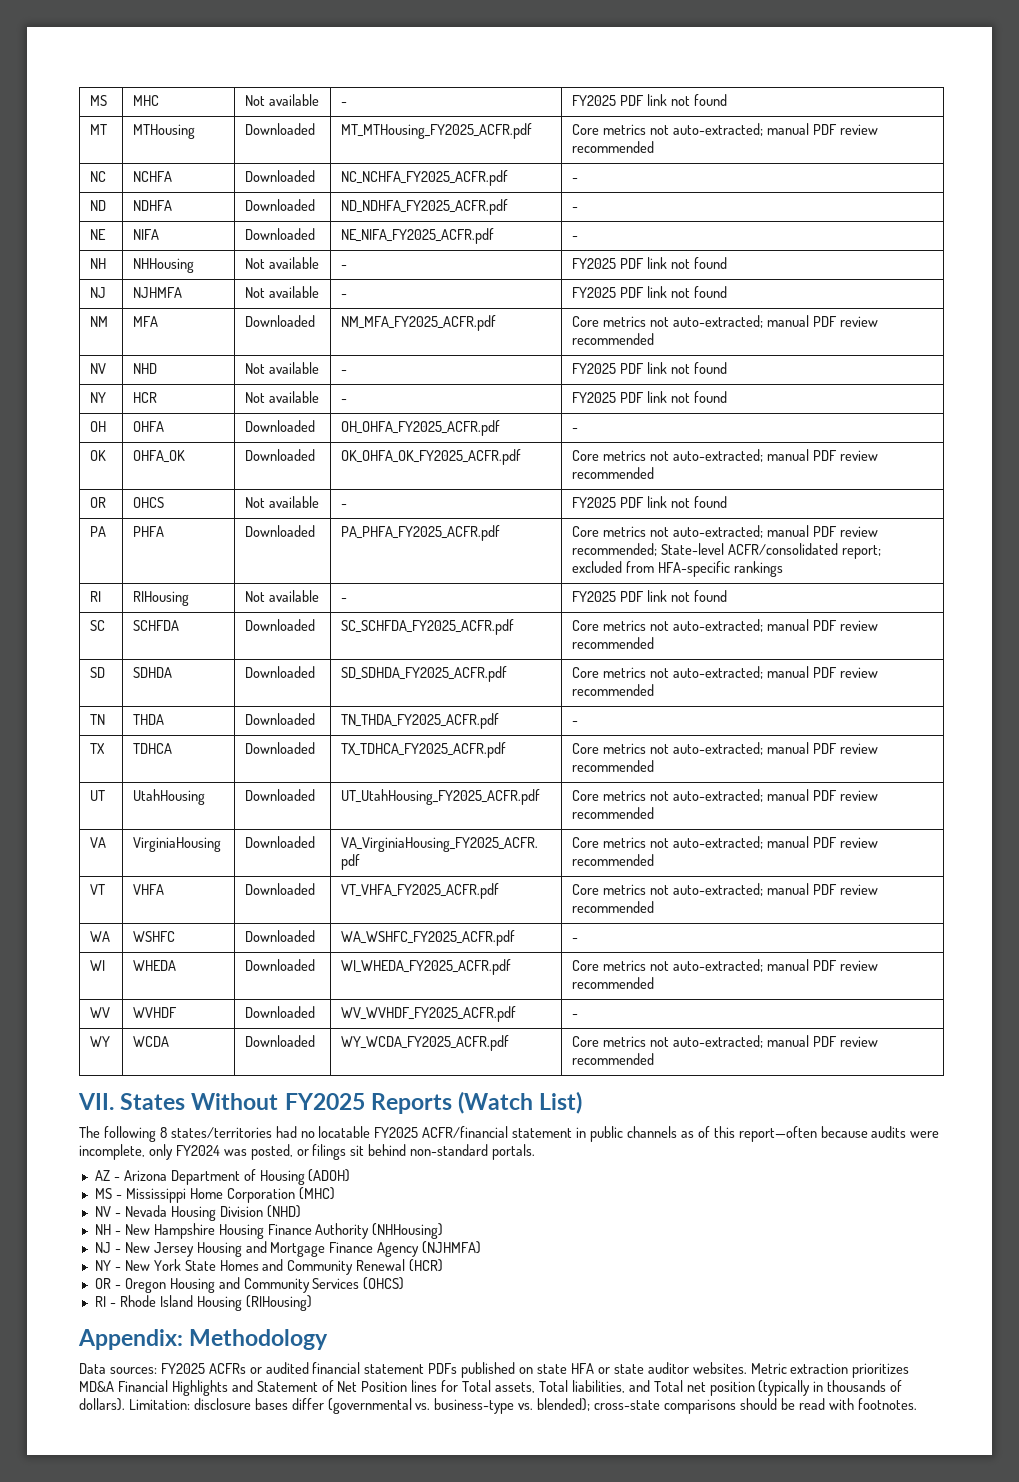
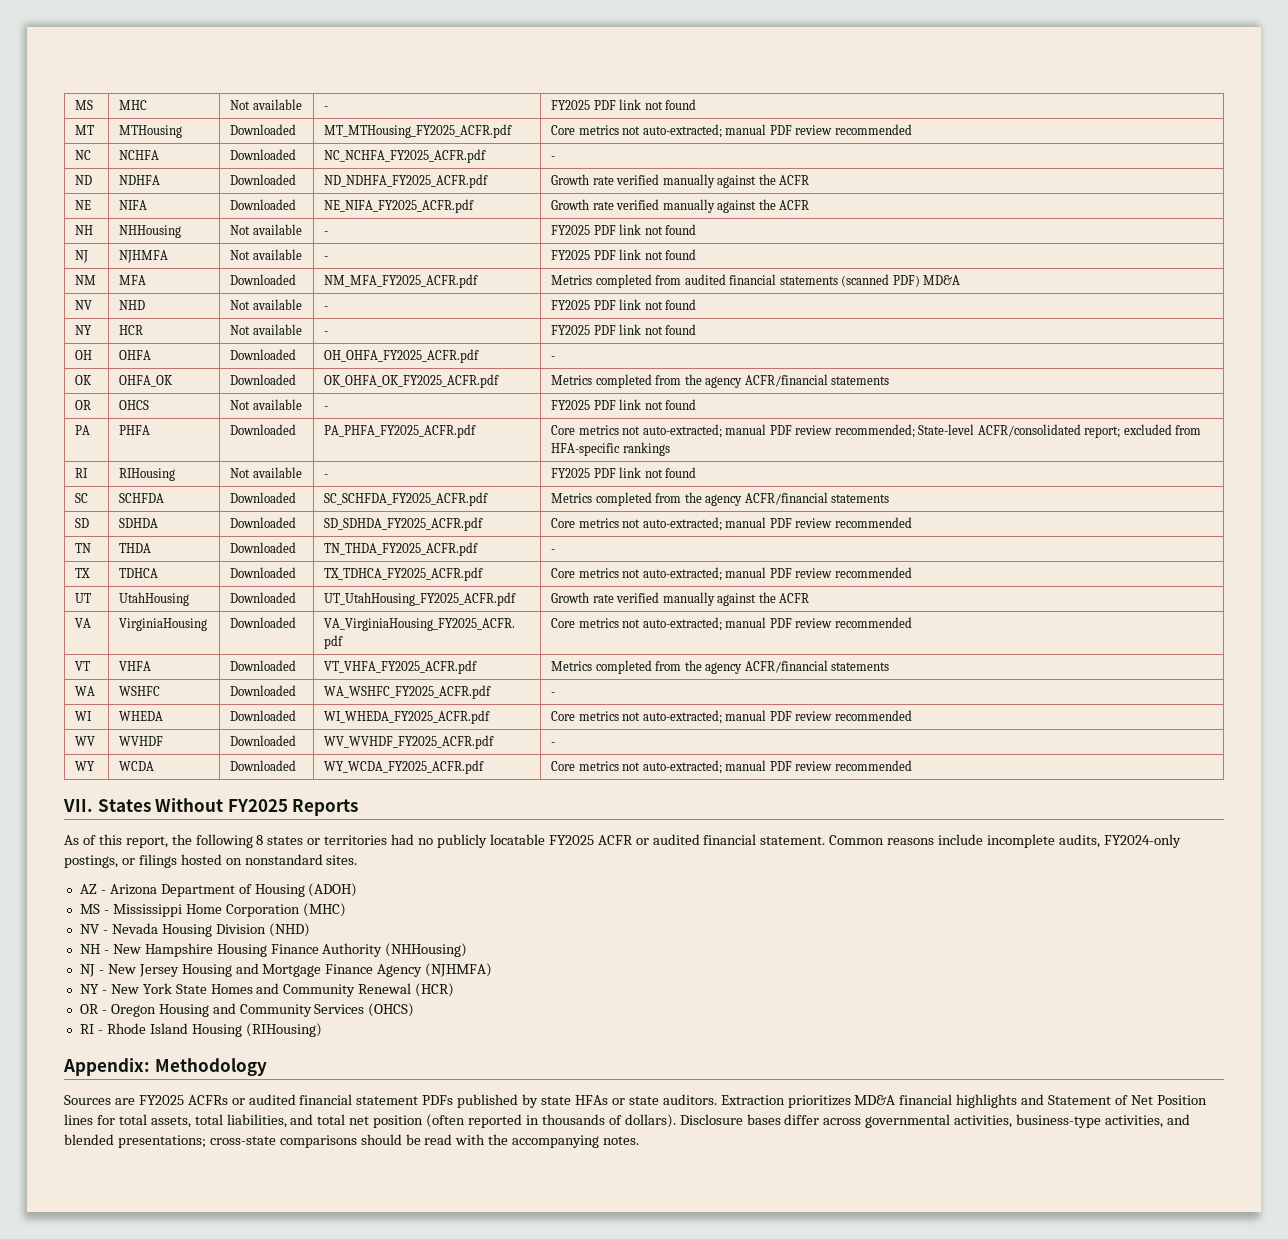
- ND | NDHFA | Downloaded | ND_NDHFA_FY2025_ACFR.pdf | -
- NE | NIFA | Downloaded | NE_NIFA_FY2025_ACFR.pdf | -
+ ND | NDHFA | Downloaded | ND_NDHFA_FY2025_ACFR.pdf | Growth rate verified manually against the ACFR
+ NE | NIFA | Downloaded | NE_NIFA_FY2025_ACFR.pdf | Growth rate verified manually against the ACFR
- NM | MFA | Downloaded | NM_MFA_FY2025_ACFR.pdf | Core metrics not auto-extracted; manual PDF review recommended
+ NM | MFA | Downloaded | NM_MFA_FY2025_ACFR.pdf | Metrics completed from audited financial statements (scanned PDF) MD&A
- OK | OHFA_OK | Downloaded | OK_OHFA_OK_FY2025_ACFR.pdf | Core metrics not auto-extracted; manual PDF review recommended
+ OK | OHFA_OK | Downloaded | OK_OHFA_OK_FY2025_ACFR.pdf | Metrics completed from the agency ACFR/financial statements
- SC | SCHFDA | Downloaded | SC_SCHFDA_FY2025_ACFR.pdf | Core metrics not auto-extracted; manual PDF review recommended
+ SC | SCHFDA | Downloaded | SC_SCHFDA_FY2025_ACFR.pdf | Metrics completed from the agency ACFR/financial statements
- UT | UtahHousing | Downloaded | UT_UtahHousing_FY2025_ACFR.pdf | Core metrics not auto-extracted; manual PDF review recommended
+ UT | UtahHousing | Downloaded | UT_UtahHousing_FY2025_ACFR.pdf | Growth rate verified manually against the ACFR
- VT | VHFA | Downloaded | VT_VHFA_FY2025_ACFR.pdf | Core metrics not auto-extracted; manual PDF review recommended
+ VT | VHFA | Downloaded | VT_VHFA_FY2025_ACFR.pdf | Metrics completed from the agency ACFR/financial statements
- VII. States Without FY2025 Reports (Watch List)
- The following 8 states/territories had no locatable FY2025 ACFR/financial statement in public channels as of this report—often because audits were incomplete, only FY2024 was posted, or filings sit behind non-standard portals.
+ VII. States Without FY2025 Reports
+ As of this report, the following 8 states or territories had no publicly locatable FY2025 ACFR or audited financial statement. Common reasons include incomplete audits, FY2024-only postings, or filings hosted on nonstandard sites.
- Data sources: FY2025 ACFRs or audited financial statement PDFs published on state HFA or state auditor websites. Metric extraction prioritizes MD&A Financial Highlights and Statement of Net Position lines for Total assets, Total liabilities, and Total net position (typically in thousands of dollars).
+ Sources are FY2025 ACFRs or audited financial statement PDFs published by state HFAs or state auditors. Extraction prioritizes MD&A financial highlights and Statement of Net Position lines for total assets, total liabilities, and total net position (often reported in thousands of dollars).
- Limitation: disclosure bases differ (governmental vs. business-type vs. blended); cross-state comparisons should be read with footnotes.
+ Disclosure bases differ across governmental activities, business-type activities, and blended presentations; cross-state comparisons should be read with the accompanying notes.

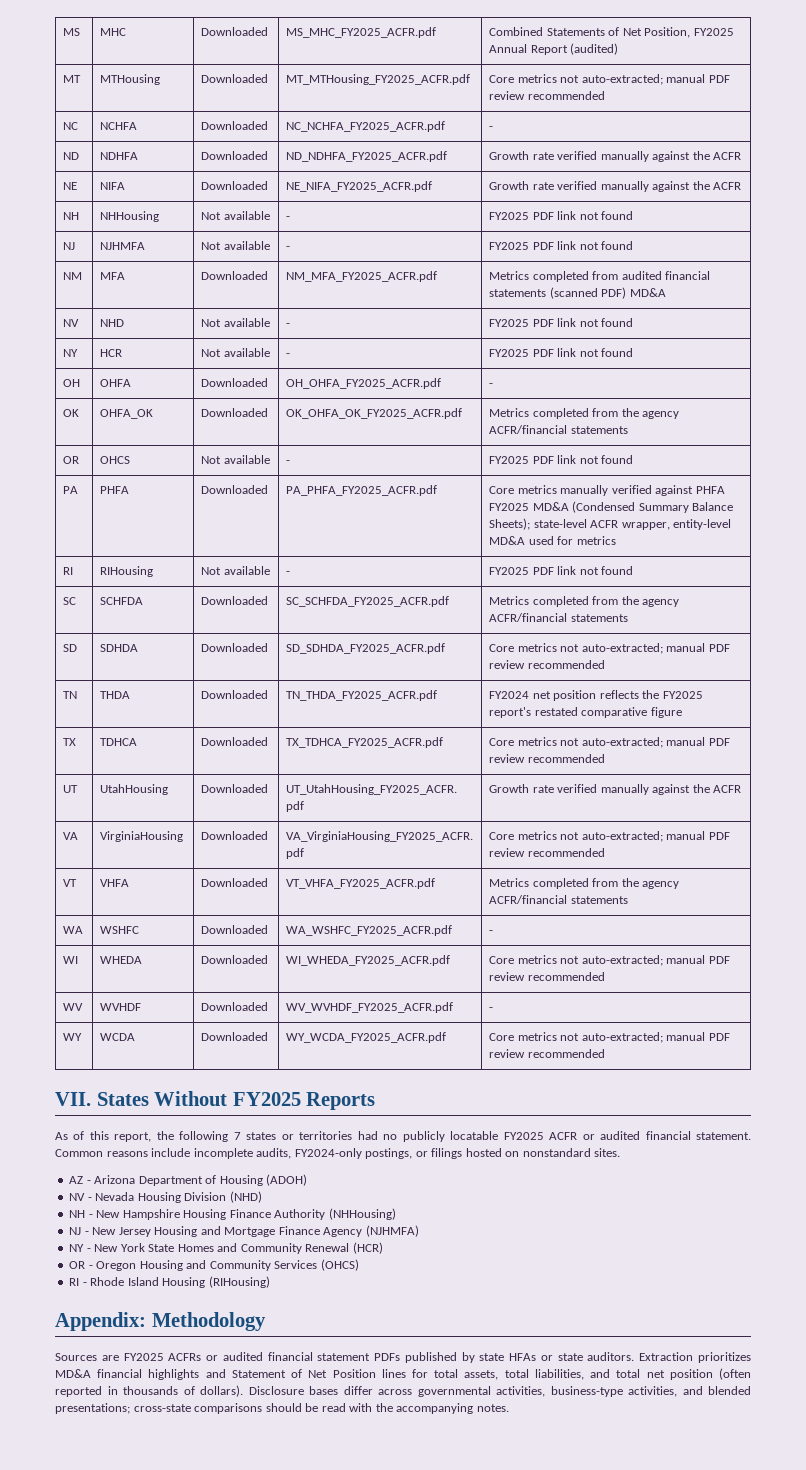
- MS | MHC | Not available | - | FY2025 PDF link not found
+ MS | MHC | Downloaded | MS_MHC_FY2025_ACFR.pdf | Combined Statements of Net Position, FY2025 Annual Report (audited)
- PA | PHFA | Downloaded | PA_PHFA_FY2025_ACFR.pdf | Core metrics not auto-extracted; manual PDF review recommended; State-level ACFR/consolidated report; excluded from HFA-specific rankings
+ PA | PHFA | Downloaded | PA_PHFA_FY2025_ACFR.pdf | Core metrics manually verified against PHFA FY2025 MD&A (Condensed Summary Balance Sheets); state-level ACFR wrapper, entity-level MD&A used for metrics
- TN | THDA | Downloaded | TN_THDA_FY2025_ACFR.pdf | -
+ TN | THDA | Downloaded | TN_THDA_FY2025_ACFR.pdf | FY2024 net position reflects the FY2025 report's restated comparative figure
- As of this report, the following 8 states or territories had no publicly locatable FY2025 ACFR or audited financial statement.
+ As of this report, the following 7 states or territories had no publicly locatable FY2025 ACFR or audited financial statement.
- MS - Mississippi Home Corporation (MHC)

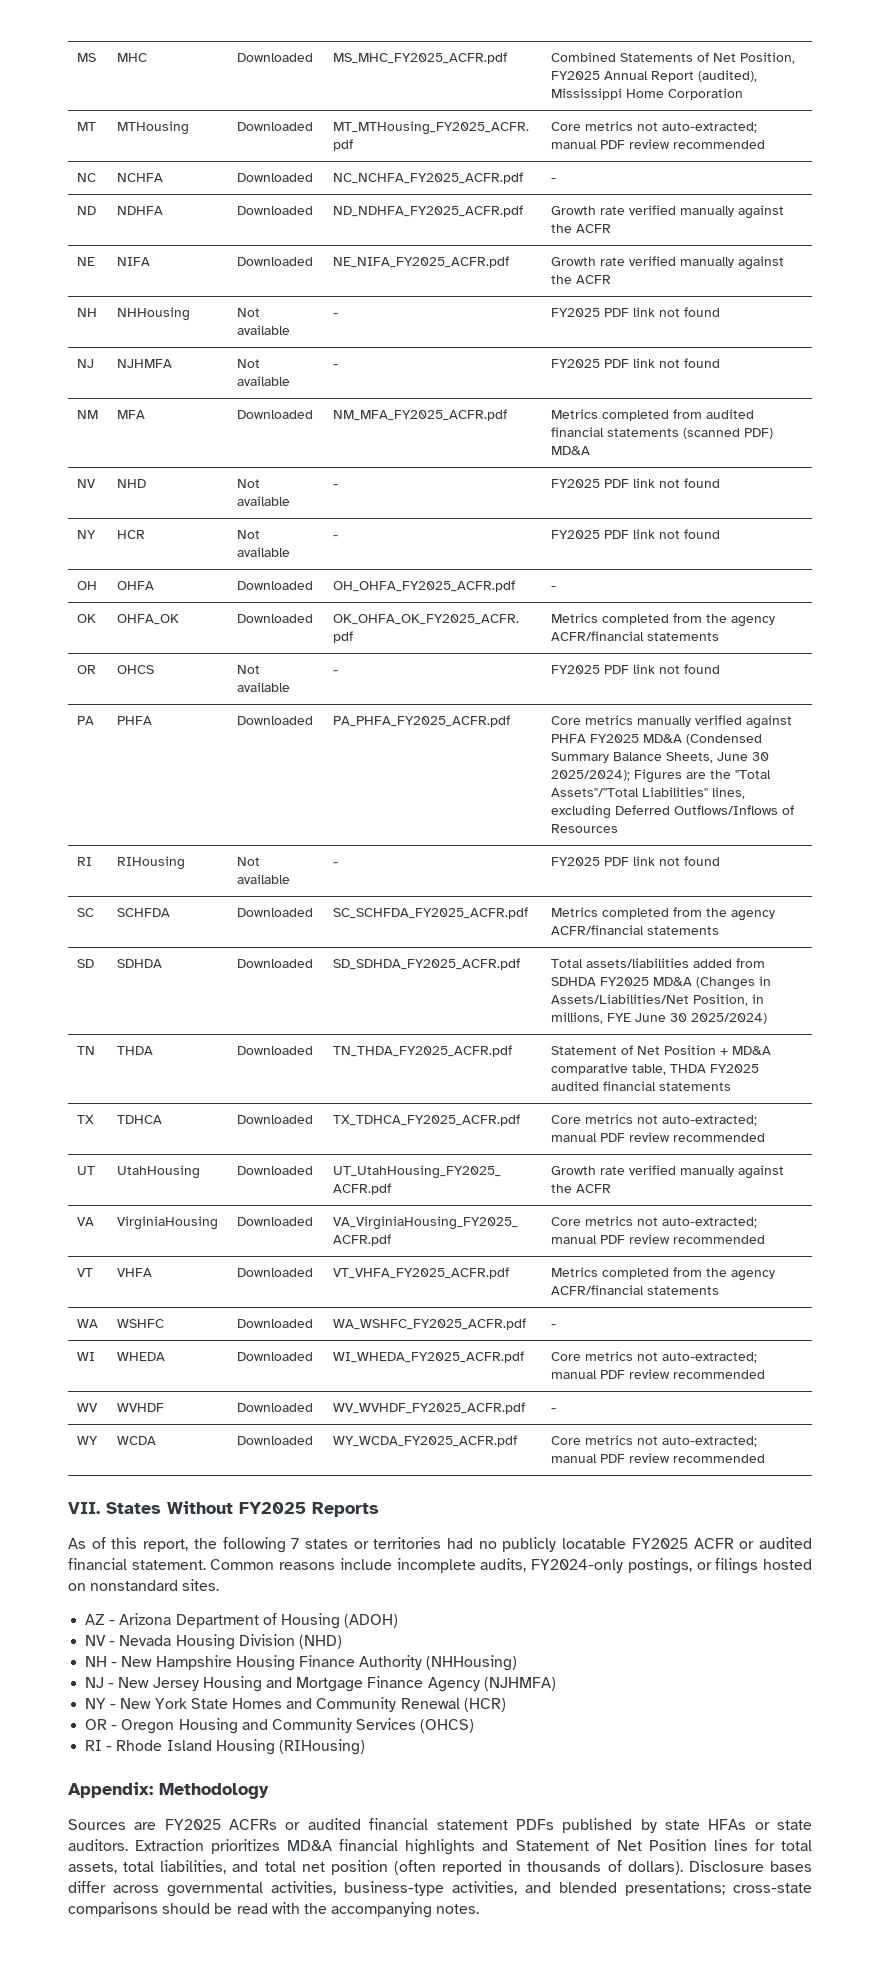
- MS | MHC | Downloaded | MS_MHC_FY2025_ACFR.pdf | Combined Statements of Net Position, FY2025 Annual Report (audited)
+ MS | MHC | Downloaded | MS_MHC_FY2025_ACFR.pdf | Combined Statements of Net Position, FY2025 Annual Report (audited), Mississippi Home Corporation
- PA | PHFA | Downloaded | PA_PHFA_FY2025_ACFR.pdf | Core metrics manually verified against PHFA FY2025 MD&A (Condensed Summary Balance Sheets); state-level ACFR wrapper, entity-level MD&A used for metrics
+ PA | PHFA | Downloaded | PA_PHFA_FY2025_ACFR.pdf | Core metrics manually verified against PHFA FY2025 MD&A (Condensed Summary Balance Sheets, June 30 2025/2024); Figures are the "Total Assets"/"Total Liabilities" lines, excluding Deferred Outflows/Inflows of Resources
- SD | SDHDA | Downloaded | SD_SDHDA_FY2025_ACFR.pdf | Core metrics not auto-extracted; manual PDF review recommended
- TN | THDA | Downloaded | TN_THDA_FY2025_ACFR.pdf | FY2024 net position reflects the FY2025 report's restated comparative figure
+ SD | SDHDA | Downloaded | SD_SDHDA_FY2025_ACFR.pdf | Total assets/liabilities added from SDHDA FY2025 MD&A (Changes in Assets/Liabilities/Net Position, in millions, FYE June 30 2025/2024)
+ TN | THDA | Downloaded | TN_THDA_FY2025_ACFR.pdf | Statement of Net Position + MD&A comparative table, THDA FY2025 audited financial statements

